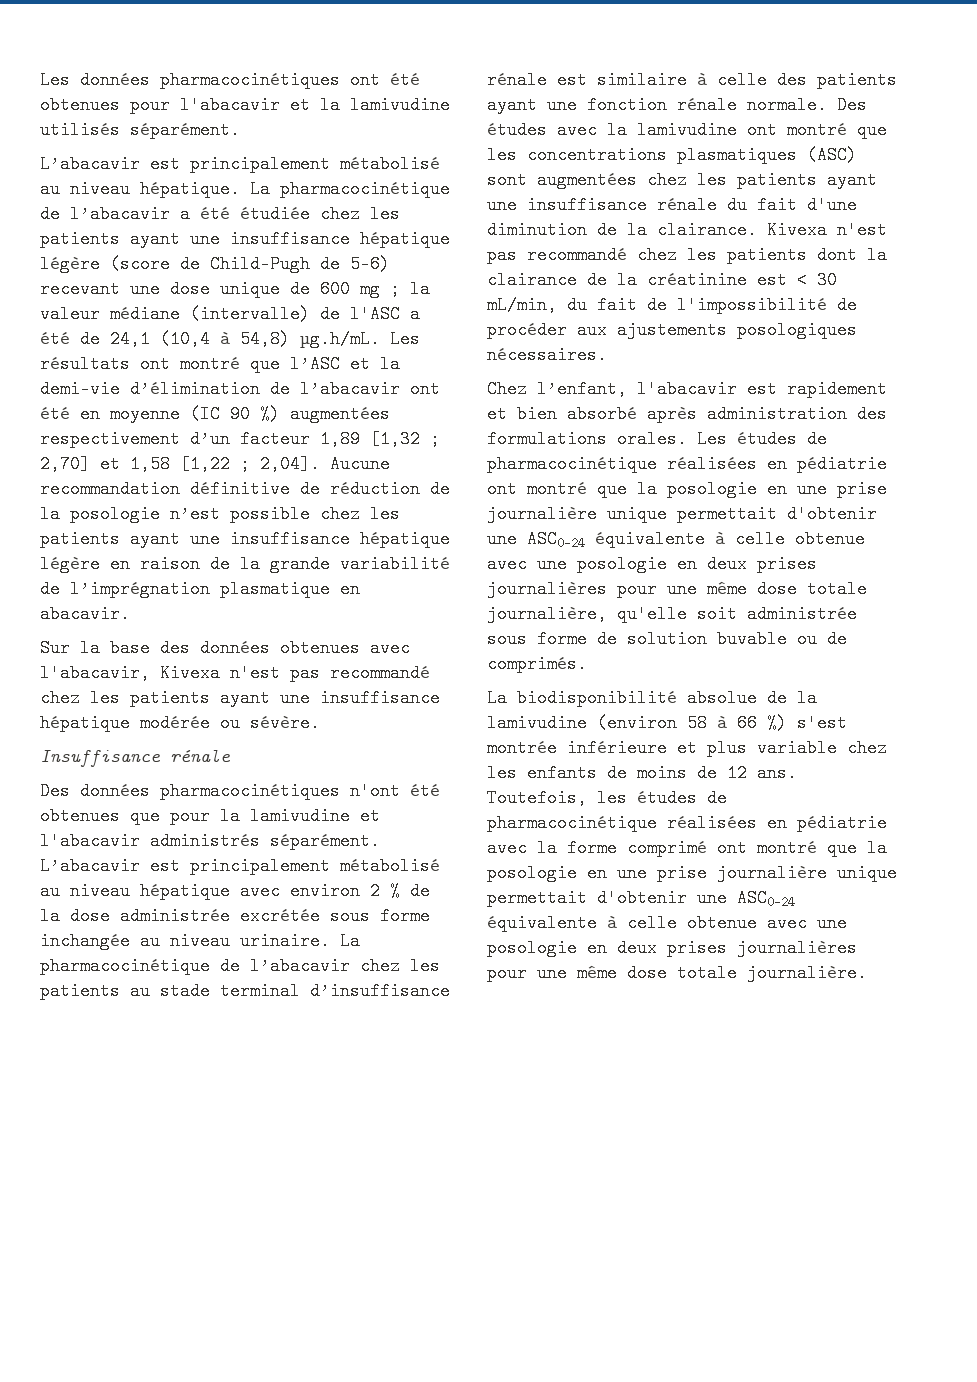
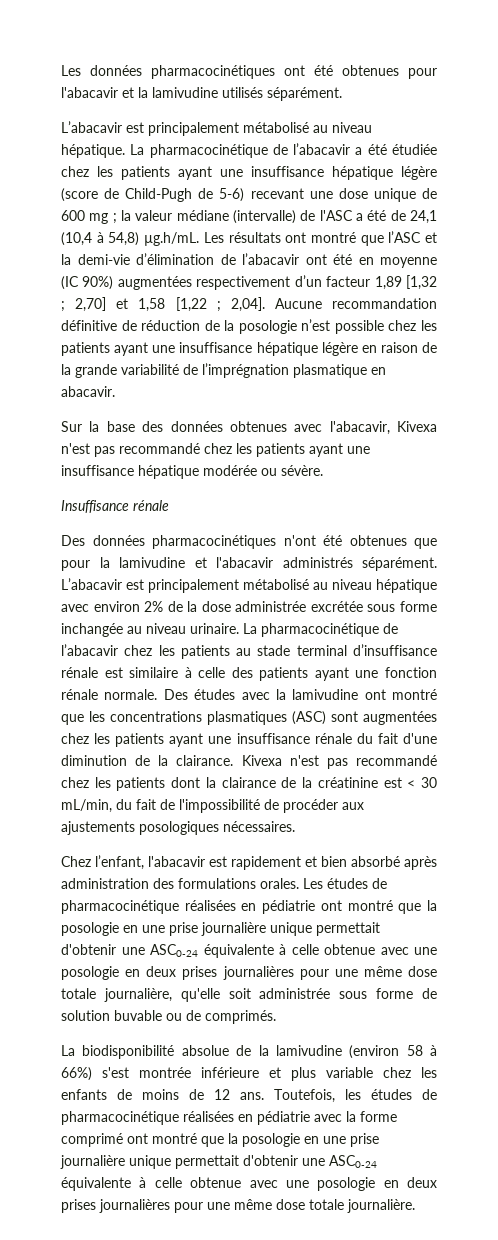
- la valeur médiane (intervalle) de l'ASC a été de 24,1 (10,4 à 54,8) µg.h/mL. Les résultats ont montré que l’ASC et la demi-vie d’élimination de l’abacavir ont été en moyenne (IC 90 %) augmentées respectivement d’un facteur 1,89 [1,32 ;
+ la valeur médiane (intervalle) de l'ASC a été de 24,1 (10,4 à 54,8) µg.h/mL. Les résultats ont montré que l’ASC et la demi-vie d’élimination de l’abacavir ont été en moyenne (IC 90%) augmentées respectivement d’un facteur 1,89 [1,32 ;
- L’abacavir est principalement métabolisé au niveau hépatique avec environ 2 % de la dose administrée excrétée sous forme inchangée au niveau urinaire.
+ L’abacavir est principalement métabolisé au niveau hépatique avec environ 2% de la dose administrée excrétée sous forme inchangée au niveau urinaire.
- La biodisponibilité absolue de la lamivudine (environ 58 à 66 %) s'est montrée inférieure et plus variable chez les enfants de moins de 12 ans.
+ La biodisponibilité absolue de la lamivudine (environ 58 à 66%) s'est montrée inférieure et plus variable chez les enfants de moins de 12 ans.

